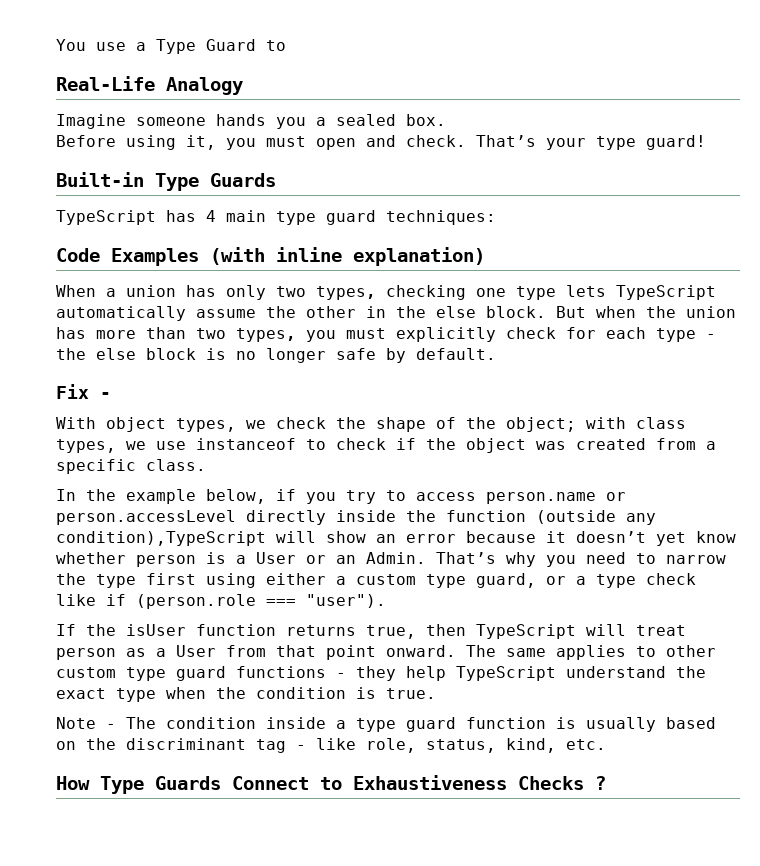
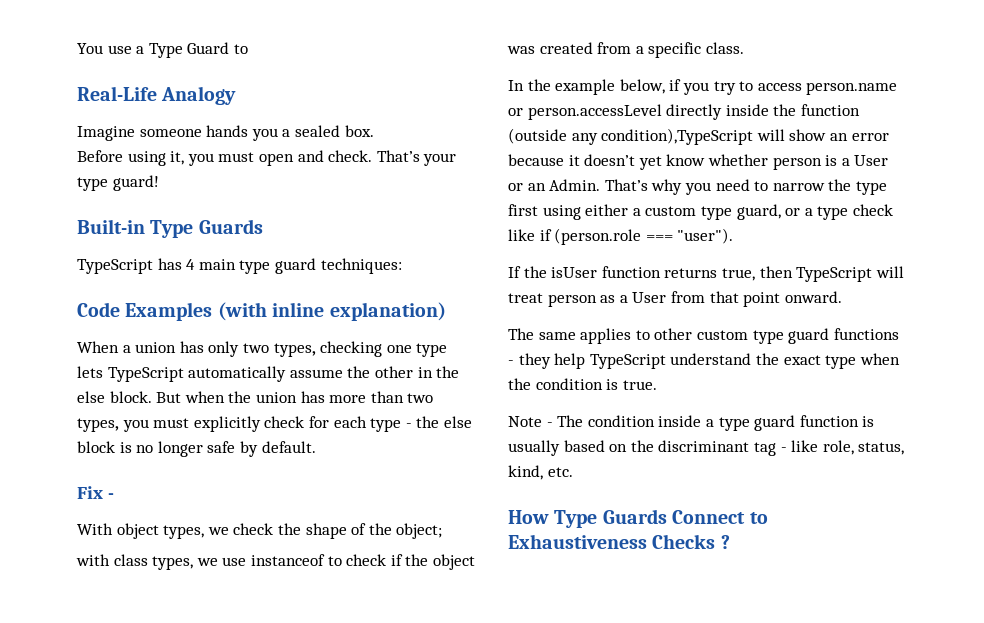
- With object types, we check the shape of the object; with class types, we use instanceof to check if the object was created from a specific class.
+ With object types, we check the shape of the object;
+ with class types, we use instanceof to check if the object was created from a specific class.
- If the isUser function returns true, then TypeScript will treat person as a User from that point onward. The same applies to other custom type guard functions - they help TypeScript understand the exact type when the condition is true.
+ If the isUser function returns true, then TypeScript will treat person as a User from that point onward.
+ The same applies to other custom type guard functions - they help TypeScript understand the exact type when the condition is true.

